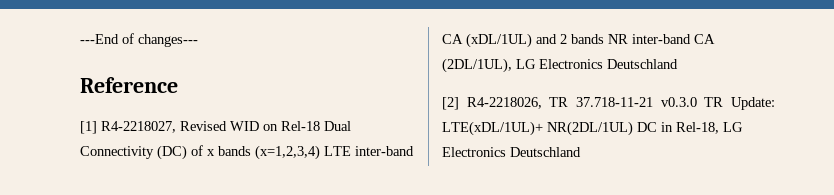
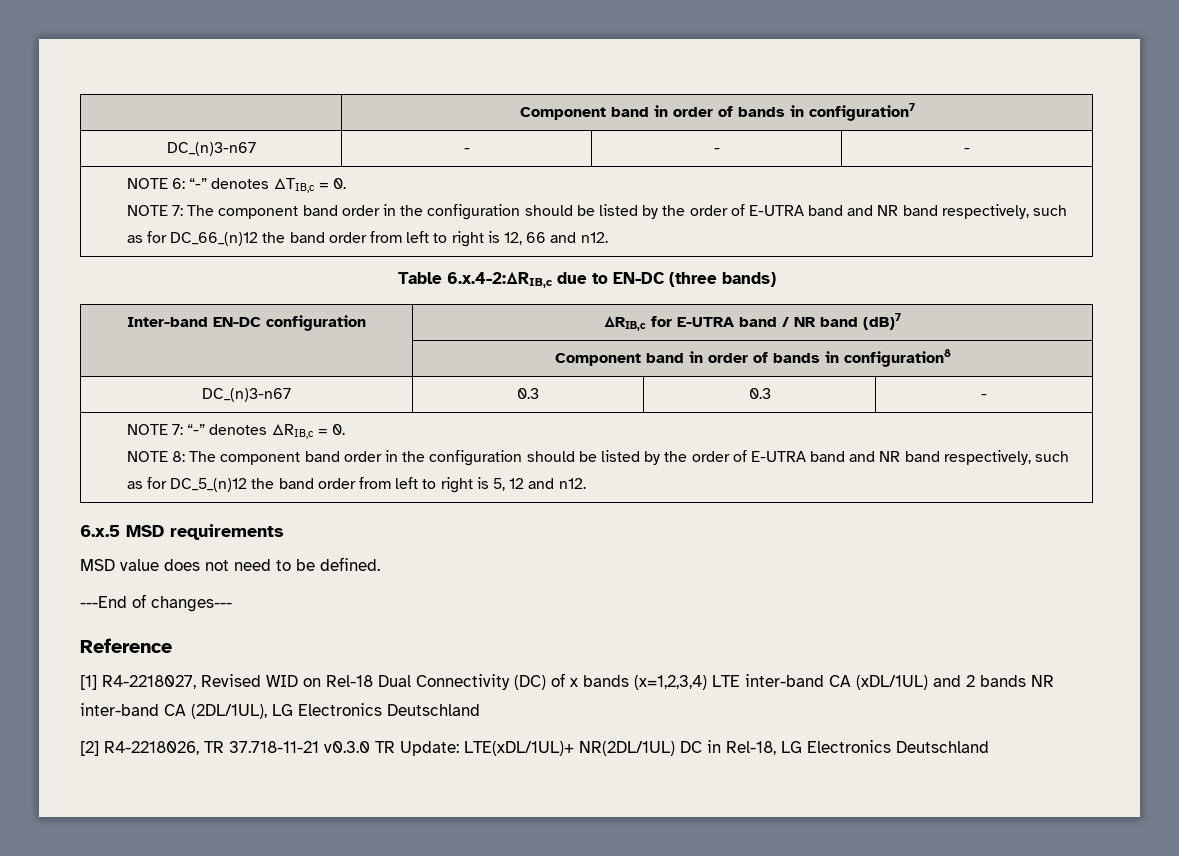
+ | Component band in order of bands in configuration7
+ DC_(n)3-n67 | - | - | -
+ NOTE 6: “-” denotes ΔTIB,c = 0.
+ NOTE 7: The component band order in the configuration should be listed by the order of E-UTRA band and NR band respectively, such as for DC_66_(n)12 the band order from left to right is 12, 66 and n12.
+ Table 6.x.4-2:ΔRIB,c due to EN-DC (three bands)
+ Inter-band EN-DC configuration | ΔRIB,c for E-UTRA band / NR band (dB)7
+ | Component band in order of bands in configuration8
+ DC_(n)3-n67 | 0.3 | 0.3 | -
+ NOTE 7: “-” denotes ΔRIB,c = 0.
+ NOTE 8: The component band order in the configuration should be listed by the order of E-UTRA band and NR band respectively, such as for DC_5_(n)12 the band order from left to right is 5, 12 and n12.
+ 6.x.5 MSD requirements
+ MSD value does not need to be defined.

